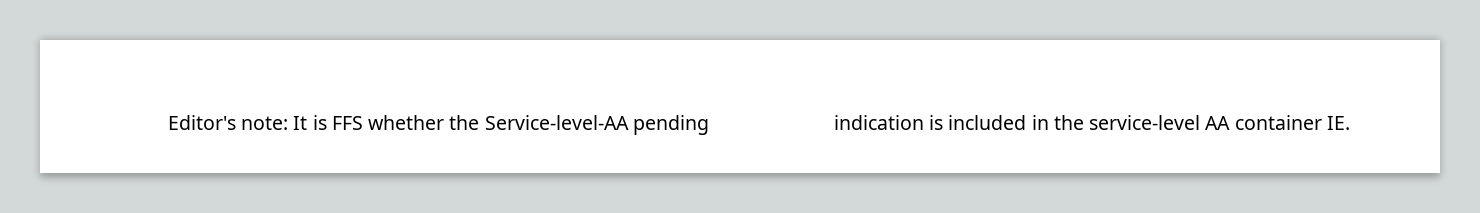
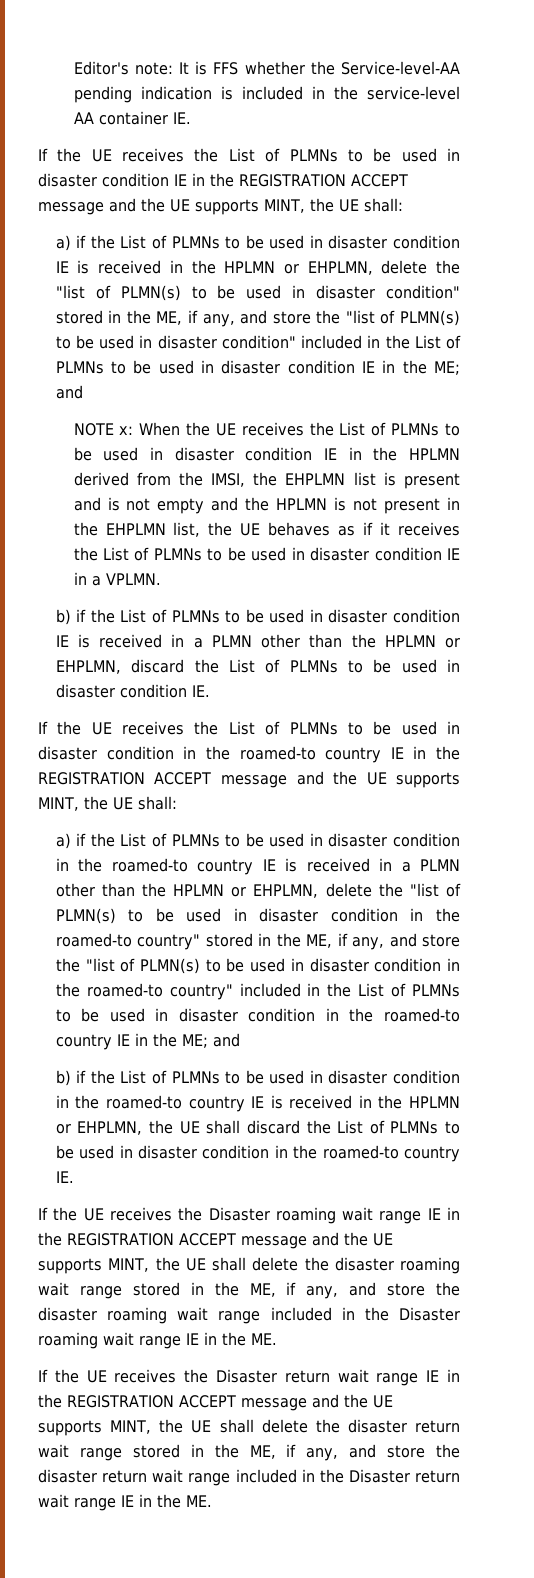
+ If the UE receives the List of PLMNs to be used in disaster condition IE in the REGISTRATION ACCEPT message and the UE supports MINT, the UE shall:
+ a) if the List of PLMNs to be used in disaster condition IE is received in the HPLMN or EHPLMN, delete the "list of PLMN(s) to be used in disaster condition" stored in the ME, if any, and store the "list of PLMN(s) to be used in disaster condition" included in the List of PLMNs to be used in disaster condition IE in the ME; and
+ NOTE x: When the UE receives the List of PLMNs to be used in disaster condition IE in the HPLMN derived from the IMSI, the EHPLMN list is present and is not empty and the HPLMN is not present in the EHPLMN list, the UE behaves as if it receives the List of PLMNs to be used in disaster condition IE in a VPLMN.
+ b) if the List of PLMNs to be used in disaster condition IE is received in a PLMN other than the HPLMN or EHPLMN, discard the List of PLMNs to be used in disaster condition IE.
+ If the UE receives the List of PLMNs to be used in disaster condition in the roamed-to country IE in the REGISTRATION ACCEPT message and the UE supports MINT, the UE shall:
+ a) if the List of PLMNs to be used in disaster condition in the roamed-to country IE is received in a PLMN other than the HPLMN or EHPLMN, delete the "list of PLMN(s) to be used in disaster condition in the roamed-to country" stored in the ME, if any, and store the "list of PLMN(s) to be used in disaster condition in the roamed-to country" included in the List of PLMNs to be used in disaster condition in the roamed-to country IE in the ME; and
+ b) if the List of PLMNs to be used in disaster condition in the roamed-to country IE is received in the HPLMN or EHPLMN, the UE shall discard the List of PLMNs to be used in disaster condition in the roamed-to country IE.
+ If the UE receives the Disaster roaming wait range IE in the REGISTRATION ACCEPT message and the UE supports MINT, the UE shall delete the disaster roaming wait range stored in the ME, if any, and store the disaster roaming wait range included in the Disaster roaming wait range IE in the ME.
+ If the UE receives the Disaster return wait range IE in the REGISTRATION ACCEPT message and the UE supports MINT, the UE shall delete the disaster return wait range stored in the ME, if any, and store the disaster return wait range included in the Disaster return wait range IE in the ME.

